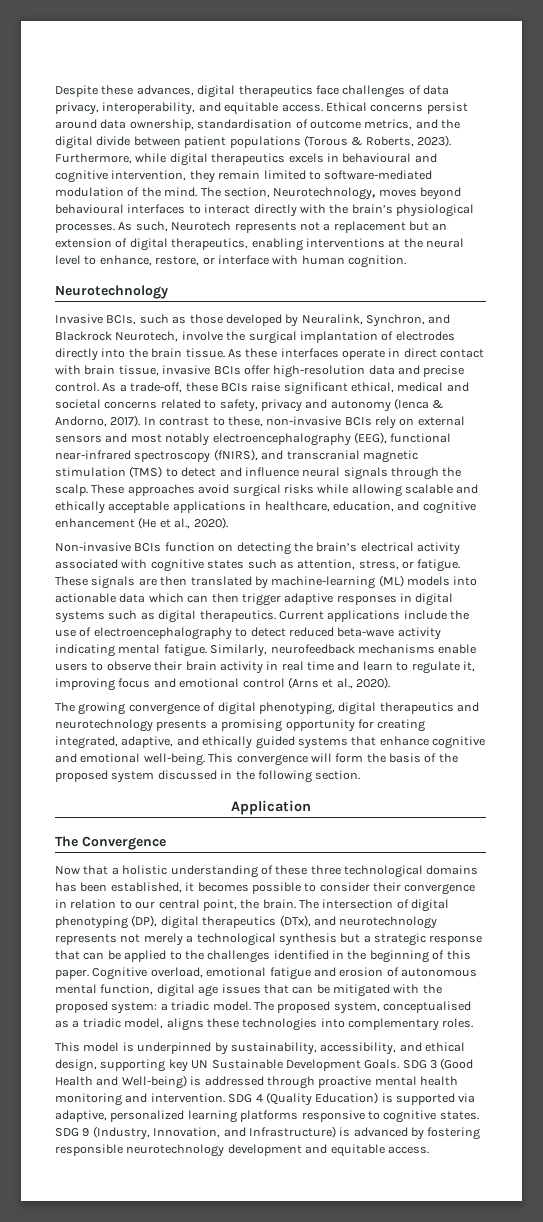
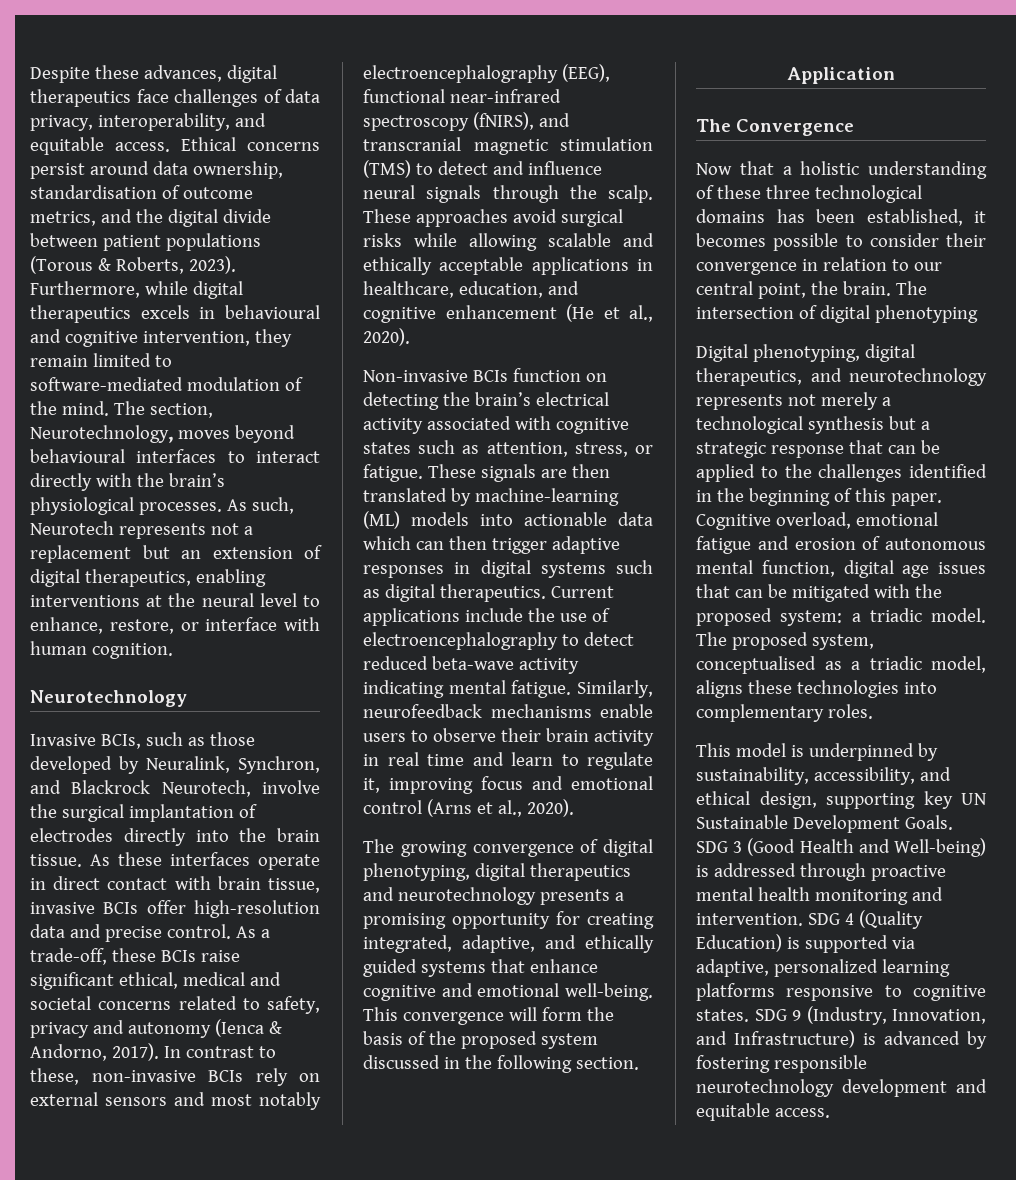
- The intersection of digital phenotyping (DP), digital therapeutics (DTx), and neurotechnology represents not merely a technological synthesis but a strategic response that can be applied to the challenges identified in the beginning of this paper.
+ The intersection of digital phenotyping
+ Digital phenotyping, digital therapeutics, and neurotechnology represents not merely a technological synthesis but a strategic response that can be applied to the challenges identified in the beginning of this paper.

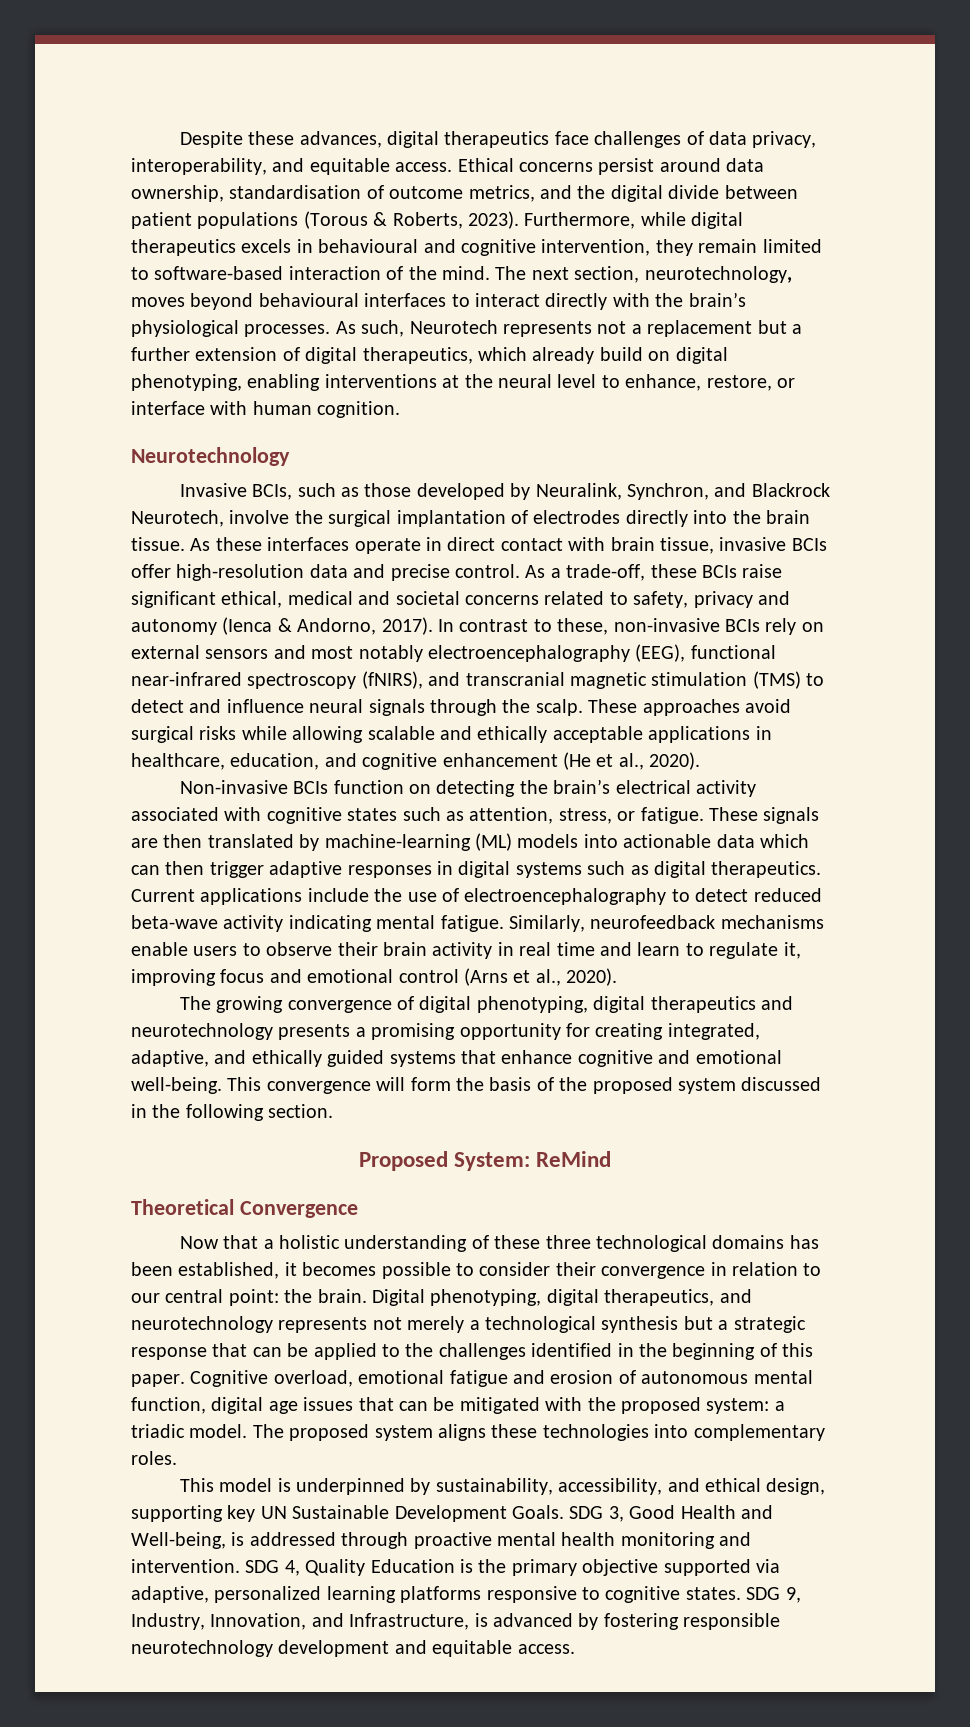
- Furthermore, while digital therapeutics excels in behavioural and cognitive intervention, they remain limited to software-mediated modulation of the mind.
+ Furthermore, while digital therapeutics excels in behavioural and cognitive intervention, they remain limited to software-based interaction of the mind.
- The section, Neurotechnology, moves beyond behavioural interfaces to interact directly with the brain’s physiological processes.
+ The next section, neurotechnology, moves beyond behavioural interfaces to interact directly with the brain’s physiological processes.
- As such, Neurotech represents not a replacement but an extension of digital therapeutics, enabling interventions at the neural level to enhance, restore, or interface with human cognition.
+ As such, Neurotech represents not a replacement but a further extension of digital therapeutics, which already build on digital phenotyping, enabling interventions at the neural level to enhance, restore, or interface with human cognition.
- Application
- The Convergence
+ Proposed System: ReMind
+ Theoretical Convergence
- Now that a holistic understanding of these three technological domains has been established, it becomes possible to consider their convergence in relation to our central point, the brain. The intersection of digital phenotyping
- Digital phenotyping, digital therapeutics, and neurotechnology represents not merely a technological synthesis but a strategic response that can be applied to the challenges identified in the beginning of this paper.
+ Now that a holistic understanding of these three technological domains has been established, it becomes possible to consider their convergence in relation to our central point: the brain. Digital phenotyping, digital therapeutics, and neurotechnology represents not merely a technological synthesis but a strategic response that can be applied to the challenges identified in the beginning of this paper.
- The proposed system, conceptualised as a triadic model, aligns these technologies into complementary roles.
+ The proposed system aligns these technologies into complementary roles.
- SDG 3 (Good Health and Well-being) is addressed through proactive mental health monitoring and intervention.
+ SDG 3, Good Health and Well-being, is addressed through proactive mental health monitoring and intervention.
- SDG 4 (Quality Education) is supported via adaptive, personalized learning platforms responsive to cognitive states.
+ SDG 4, Quality Education is the primary objective supported via adaptive, personalized learning platforms responsive to cognitive states.
- SDG 9 (Industry, Innovation, and Infrastructure) is advanced by fostering responsible neurotechnology development and equitable access.
+ SDG 9, Industry, Innovation, and Infrastructure, is advanced by fostering responsible neurotechnology development and equitable access.

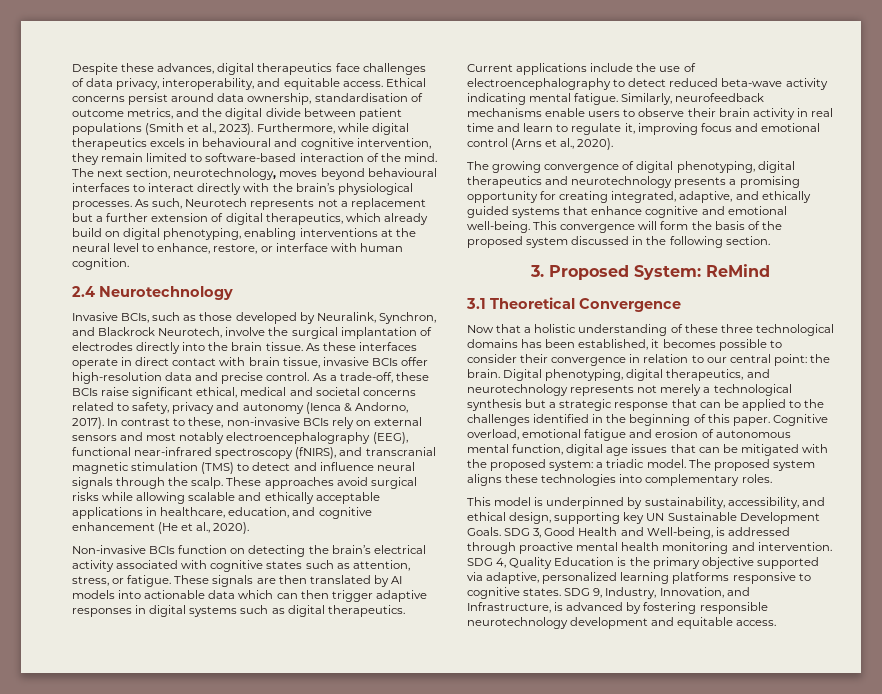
- Ethical concerns persist around data ownership, standardisation of outcome metrics, and the digital divide between patient populations (Torous & Roberts, 2023).
+ Ethical concerns persist around data ownership, standardisation of outcome metrics, and the digital divide between patient populations (Smith et al., 2023).
- Neurotechnology
+ 2.4 Neurotechnology
- These signals are then translated by machine-learning (ML) models into actionable data which can then trigger adaptive responses in digital systems such as digital therapeutics.
+ These signals are then translated by AI models into actionable data which can then trigger adaptive responses in digital systems such as digital therapeutics.
- Proposed System: ReMind
+ 3. Proposed System: ReMind
- Theoretical Convergence
+ 3.1 Theoretical Convergence

